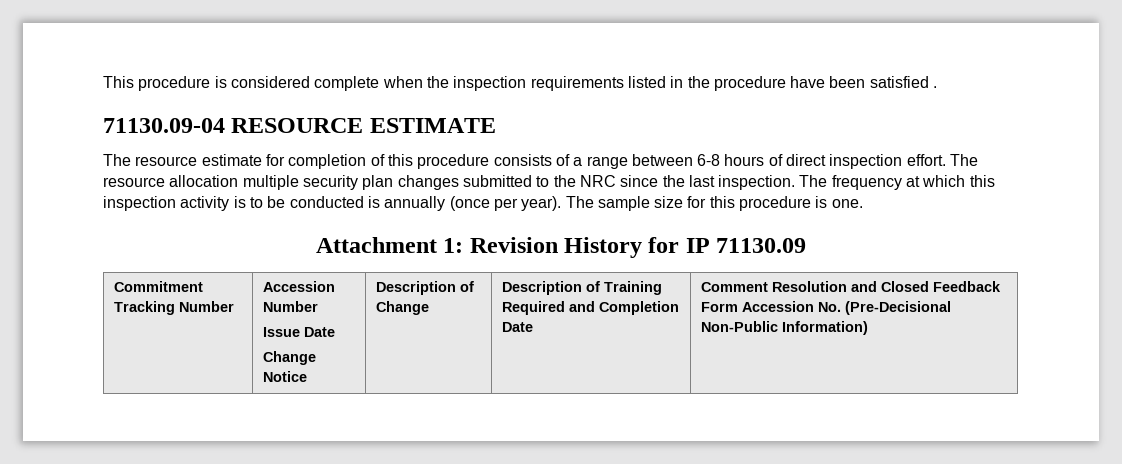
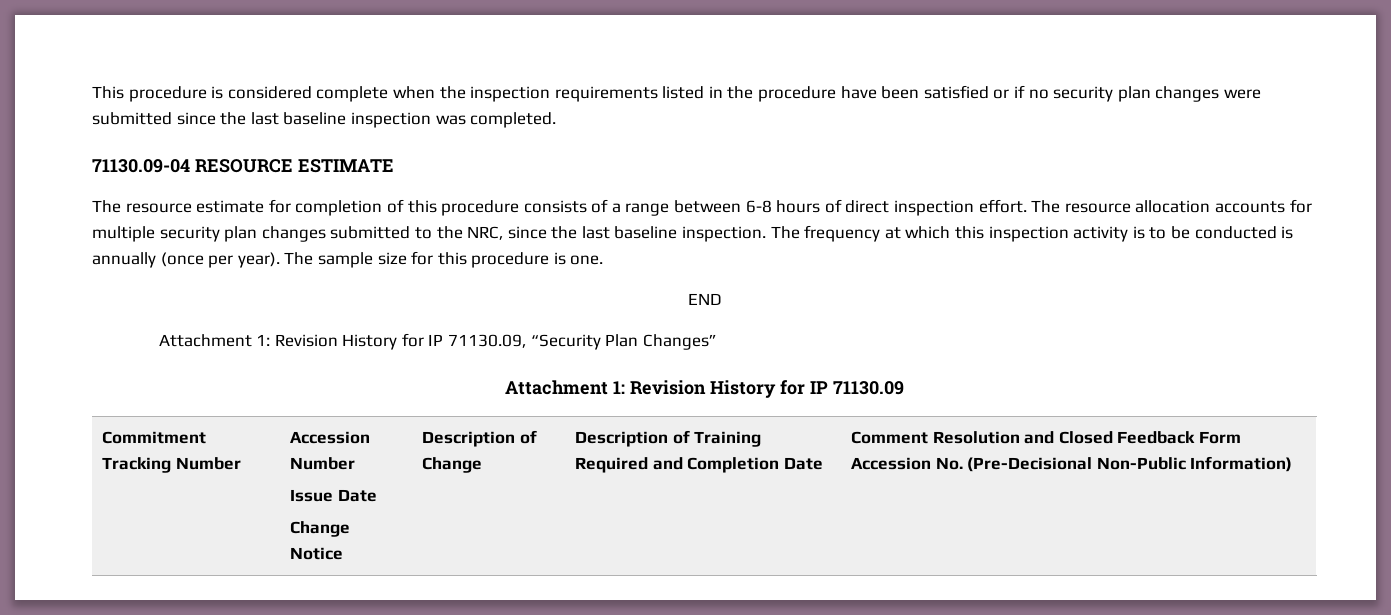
- This procedure is considered complete when the inspection requirements listed in the procedure have been satisfied .
+ This procedure is considered complete when the inspection requirements listed in the procedure have been satisfied or if no security plan changes were submitted since the last baseline inspection was completed.
- The resource allocation multiple security plan changes submitted to the NRC since the last inspection.
+ The resource allocation accounts for multiple security plan changes submitted to the NRC, since the last baseline inspection.
+ END
+ Attachment 1: Revision History for IP 71130.09, “Security Plan Changes”

